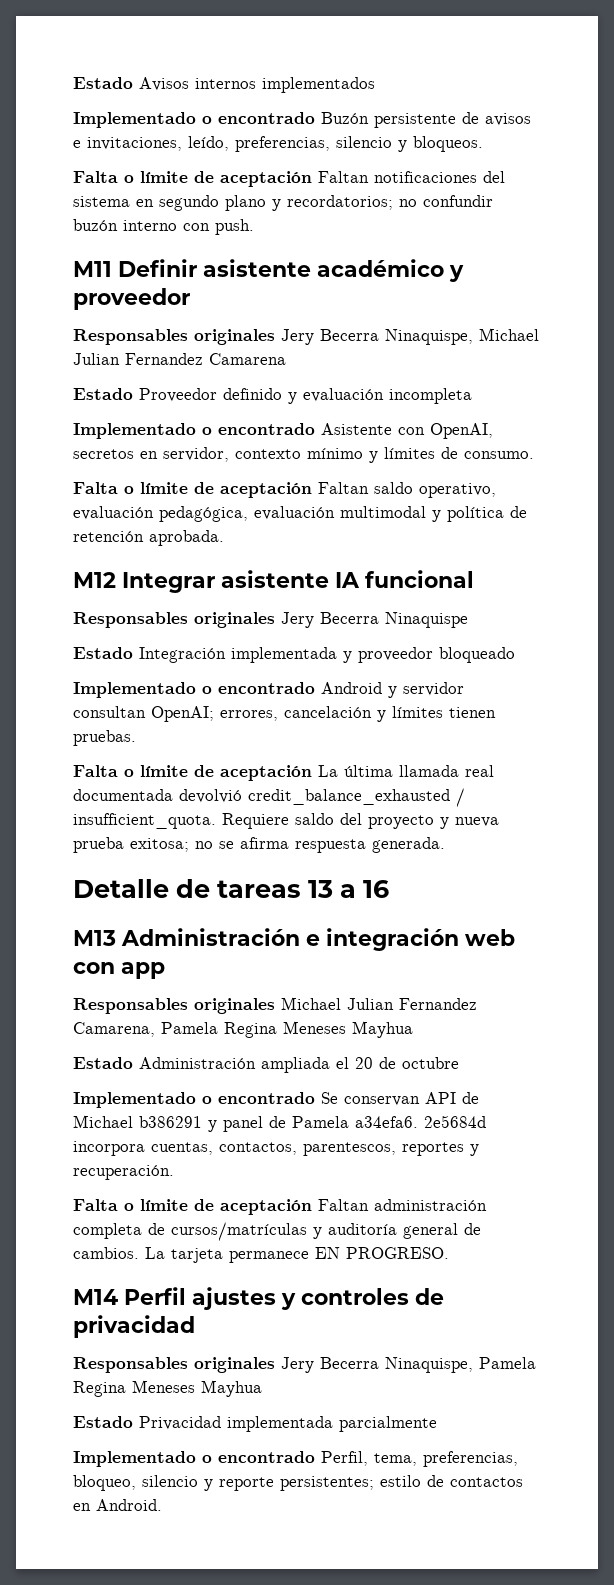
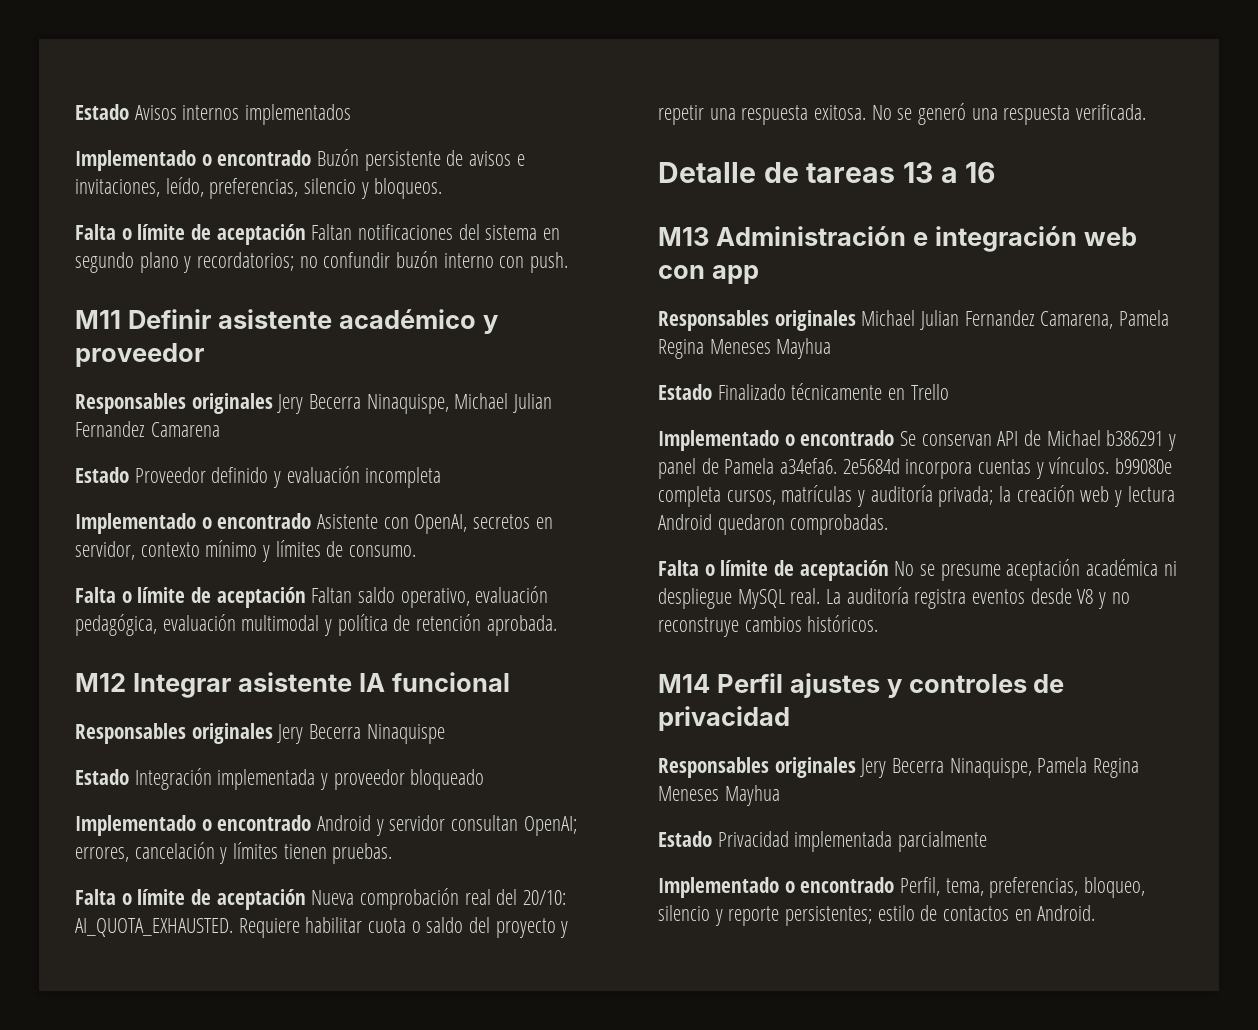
- Falta o límite de aceptación La última llamada real documentada devolvió credit_balance_exhausted / insufficient_quota. Requiere saldo del proyecto y nueva prueba exitosa; no se afirma respuesta generada.
+ Falta o límite de aceptación Nueva comprobación real del 20/10: AI_QUOTA_EXHAUSTED. Requiere habilitar cuota o saldo del proyecto y repetir una respuesta exitosa. No se generó una respuesta verificada.
- Estado Administración ampliada el 20 de octubre
+ Estado Finalizado técnicamente en Trello
- 2e5684d incorpora cuentas, contactos, parentescos, reportes y recuperación.
- Falta o límite de aceptación Faltan administración completa de cursos/matrículas y auditoría general de cambios. La tarjeta permanece EN PROGRESO.
+ 2e5684d incorpora cuentas y vínculos. b99080e completa cursos, matrículas y auditoría privada; la creación web y lectura Android quedaron comprobadas.
+ Falta o límite de aceptación No se presume aceptación académica ni despliegue MySQL real. La auditoría registra eventos desde V8 y no reconstruye cambios históricos.

